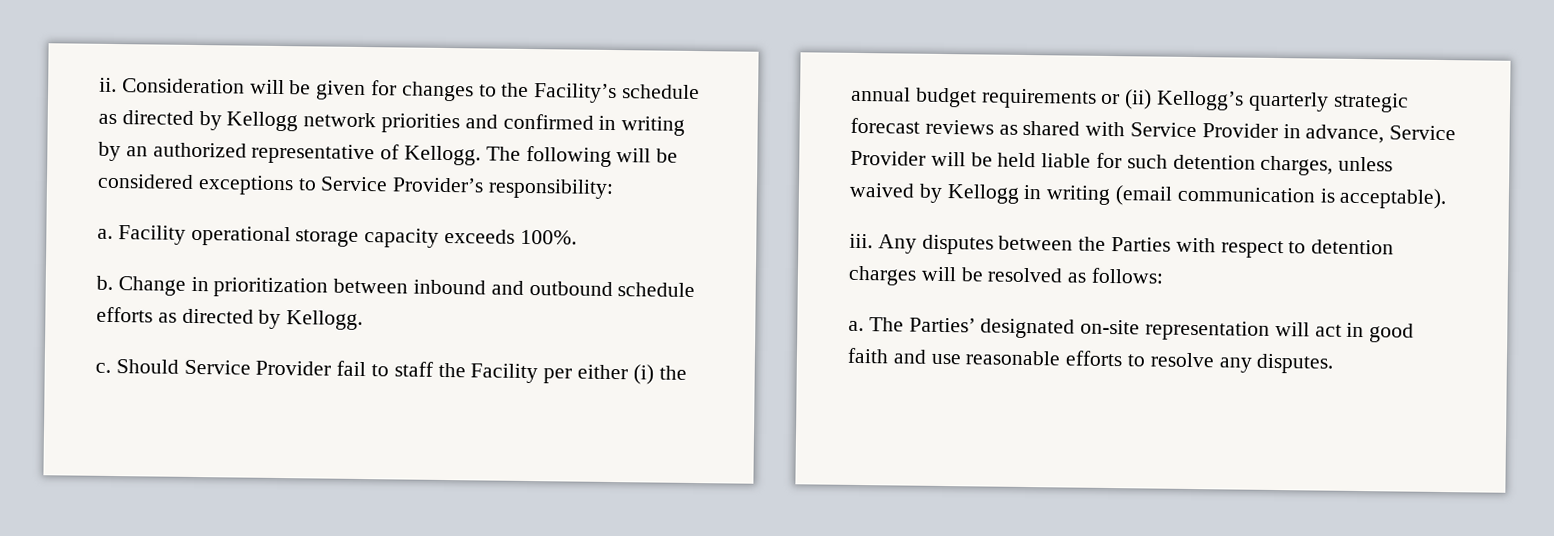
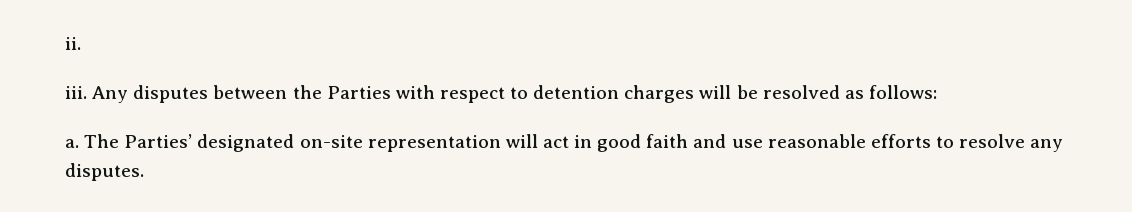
- Consideration will be given for changes to the Facility’s schedule as directed by Kellogg network priorities and confirmed in writing by an authorized representative of Kellogg. The following will be considered exceptions to Service Provider’s responsibility:
- a. Facility operational storage capacity exceeds 100%.
- b. Change in prioritization between inbound and outbound schedule efforts as directed by Kellogg.
- c. Should Service Provider fail to staff the Facility per either (i) the annual budget requirements or (ii) Kellogg’s quarterly strategic forecast reviews as shared with Service Provider in advance, Service Provider will be held liable for such detention charges, unless waived by Kellogg in writing (email communication is acceptable).

